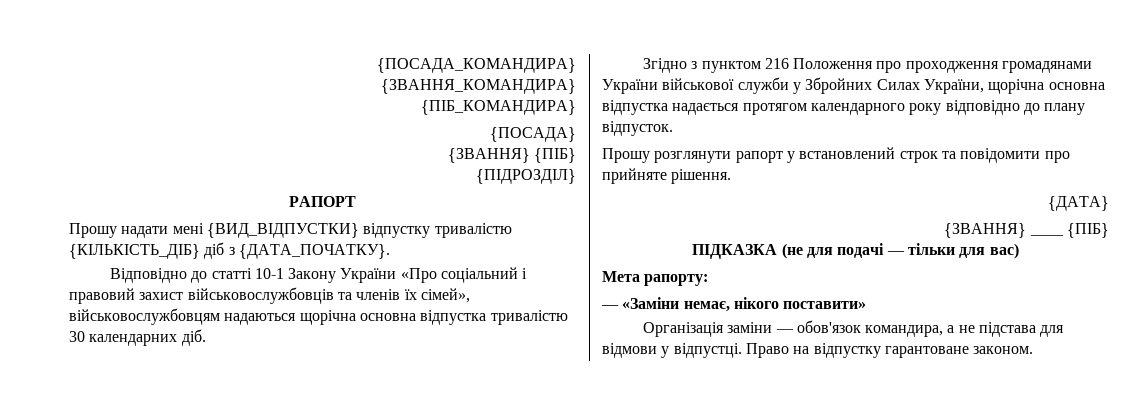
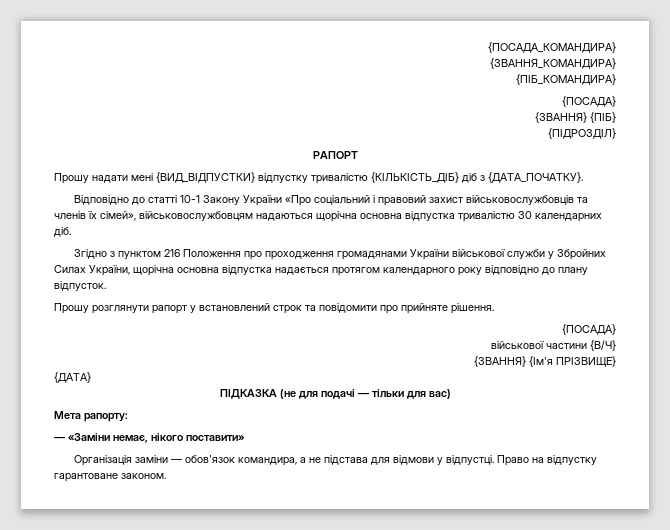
  Прошу розглянути рапорт у встановлений строк та повідомити про прийняте рішення.
+ {ПОСАДА}
+ військової частини {В/Ч}
+ {ЗВАННЯ} {Ім'я ПРІЗВИЩЕ}
  {ДАТА}
- {ЗВАННЯ} ____ {ПІБ}

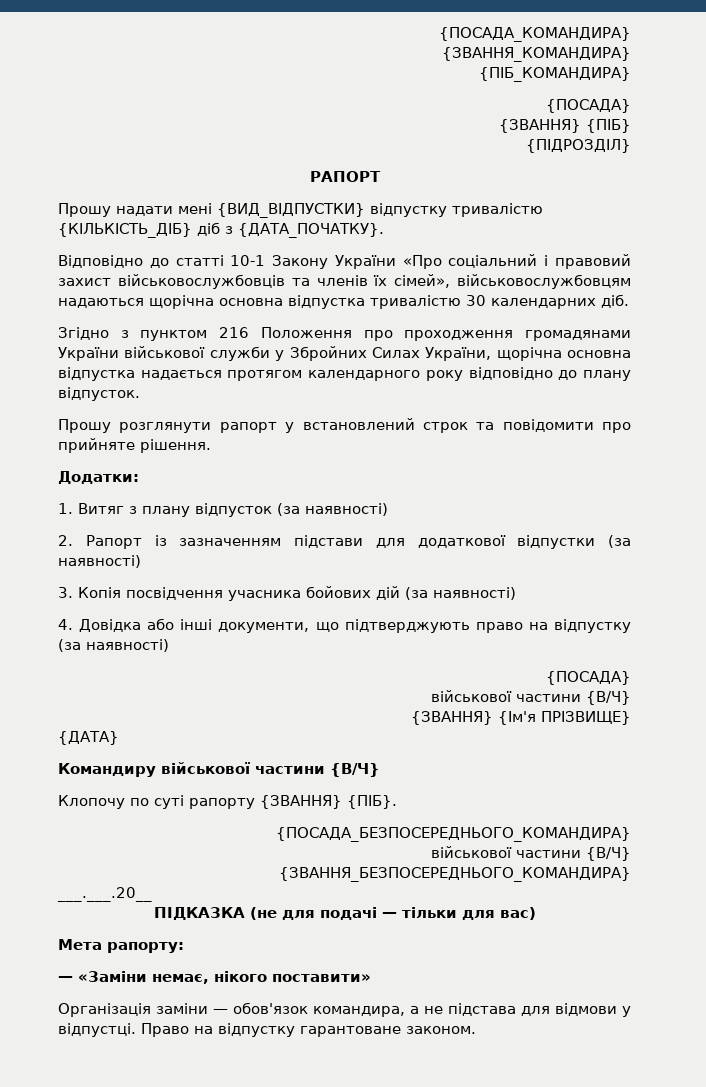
+ Додатки:
+ 1. Витяг з плану відпусток (за наявності)
+ 2. Рапорт із зазначенням підстави для додаткової відпустки (за наявності)
+ 3. Копія посвідчення учасника бойових дій (за наявності)
+ 4. Довідка або інші документи, що підтверджують право на відпустку (за наявності)
+ Командиру військової частини {В/Ч}
+ Клопочу по суті рапорту {ЗВАННЯ} {ПІБ}.
+ {ПОСАДА_БЕЗПОСЕРЕДНЬОГО_КОМАНДИРА}
+ військової частини {В/Ч}
+ {ЗВАННЯ_БЕЗПОСЕРЕДНЬОГО_КОМАНДИРА}
+ ___.___.20__

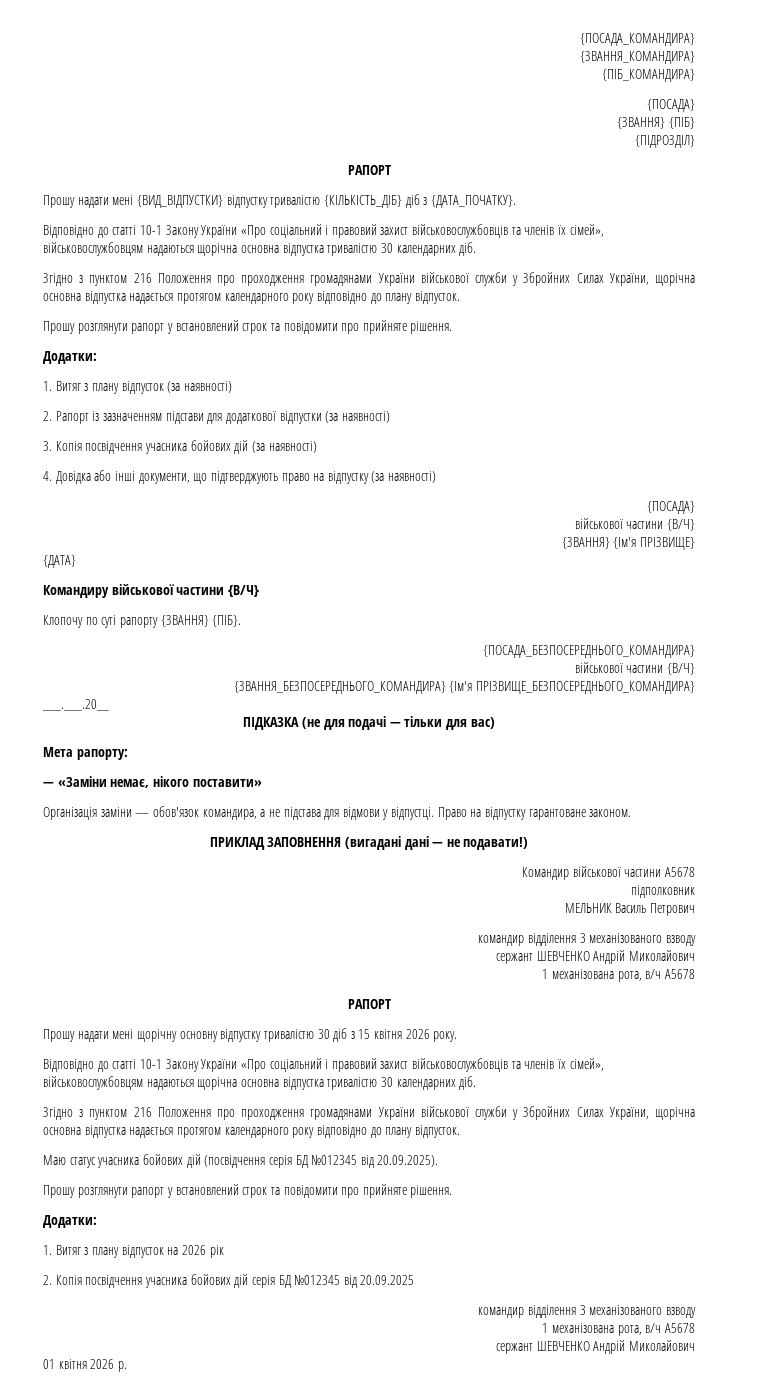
- {ЗВАННЯ_БЕЗПОСЕРЕДНЬОГО_КОМАНДИРА}
+ {ЗВАННЯ_БЕЗПОСЕРЕДНЬОГО_КОМАНДИРА} {Ім'я ПРІЗВИЩЕ_БЕЗПОСЕРЕДНЬОГО_КОМАНДИРА}
+ ПРИКЛАД ЗАПОВНЕННЯ (вигадані дані — не подавати!)
+ Командир військової частини А5678
+ підполковник
+ МЕЛЬНИК Василь Петрович
+ командир відділення 3 механізованого взводу
+ сержант ШЕВЧЕНКО Андрій Миколайович
+ 1 механізована рота, в/ч А5678
+ РАПОРТ
+ Прошу надати мені щорічну основну відпустку тривалістю 30 діб з 15 квітня 2026 року.
+ Відповідно до статті 10-1 Закону України «Про соціальний і правовий захист військовослужбовців та членів їх сімей», військовослужбовцям надаються щорічна основна відпустка тривалістю 30 календарних діб.
+ Згідно з пунктом 216 Положення про проходження громадянами України військової служби у Збройних Силах України, щорічна основна відпустка надається протягом календарного року відповідно до плану відпусток.
+ Маю статус учасника бойових дій (посвідчення серія БД №012345 від 20.09.2025).
+ Прошу розглянути рапорт у встановлений строк та повідомити про прийняте рішення.
+ Додатки:
+ 1. Витяг з плану відпусток на 2026 рік
+ 2. Копія посвідчення учасника бойових дій серія БД №012345 від 20.09.2025
+ командир відділення 3 механізованого взводу
+ 1 механізована рота, в/ч А5678
+ сержант ШЕВЧЕНКО Андрій Миколайович
+ 01 квітня 2026 р.

